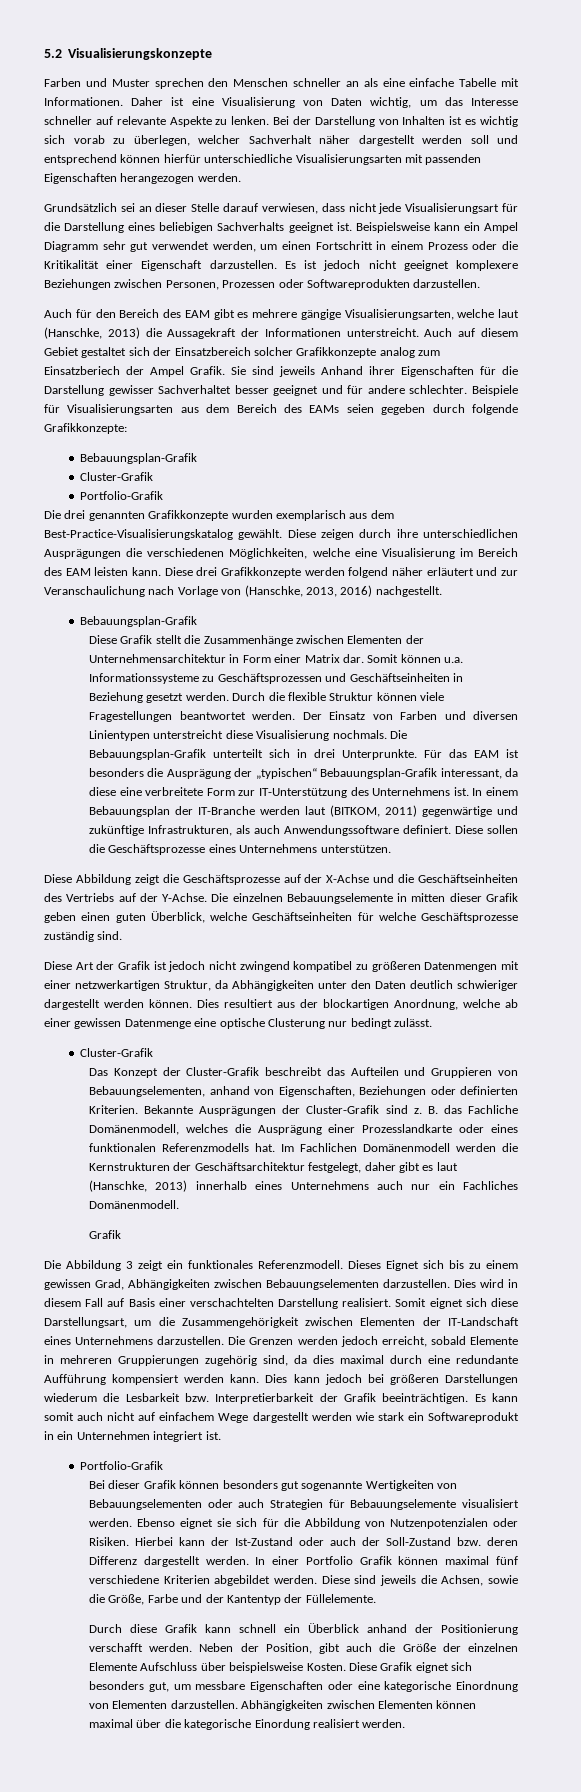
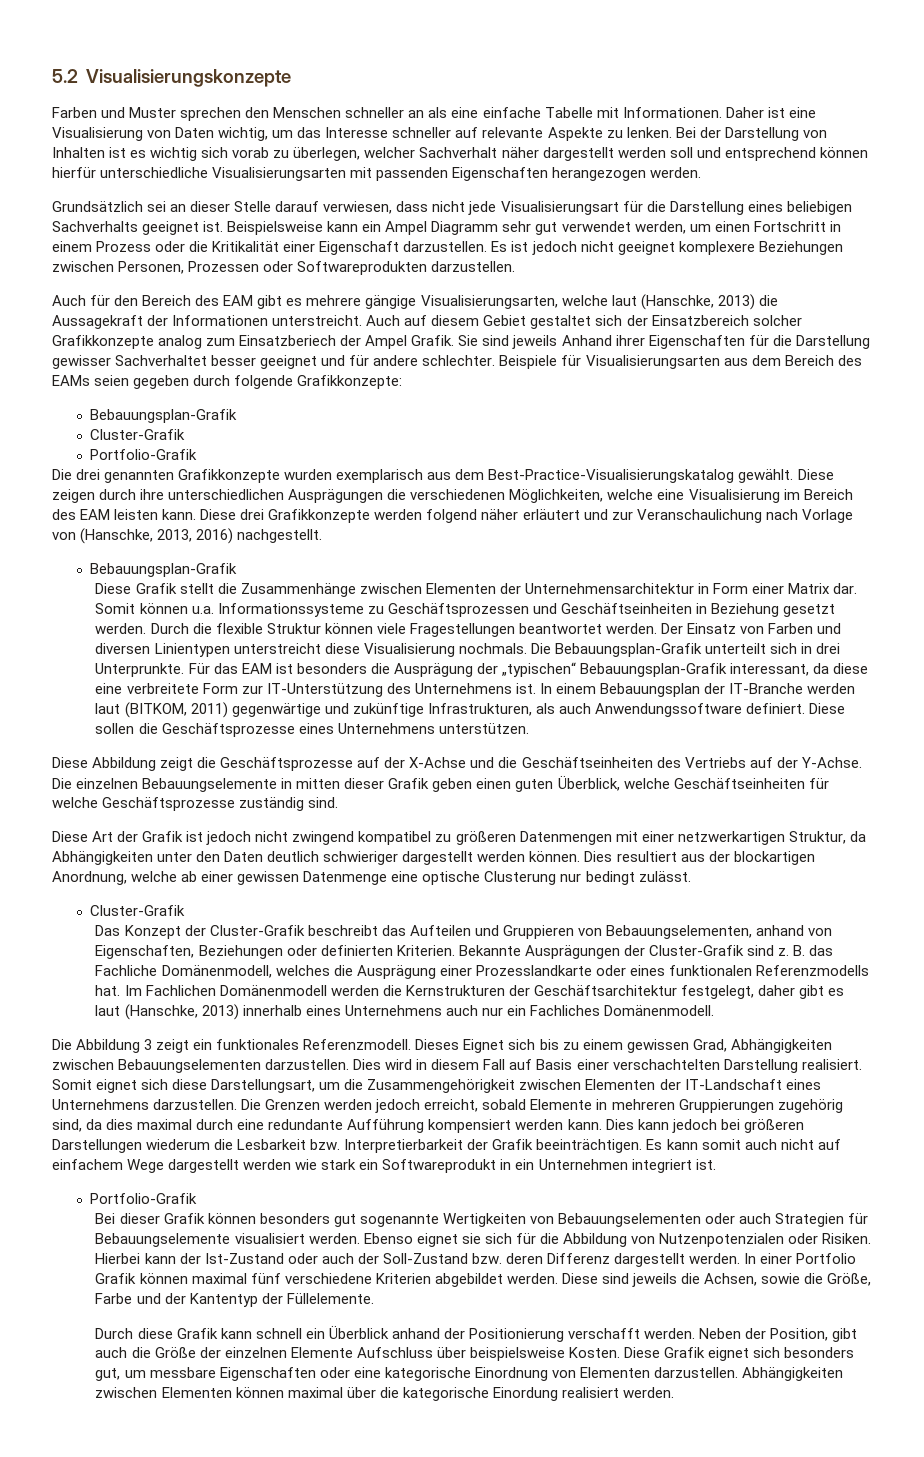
  Im Fachlichen Domänenmodell werden die Kernstrukturen der Geschäftsarchitektur festgelegt, daher gibt es laut (Hanschke, 2013) innerhalb eines Unternehmens auch nur ein Fachliches Domänenmodell.
- Grafik

